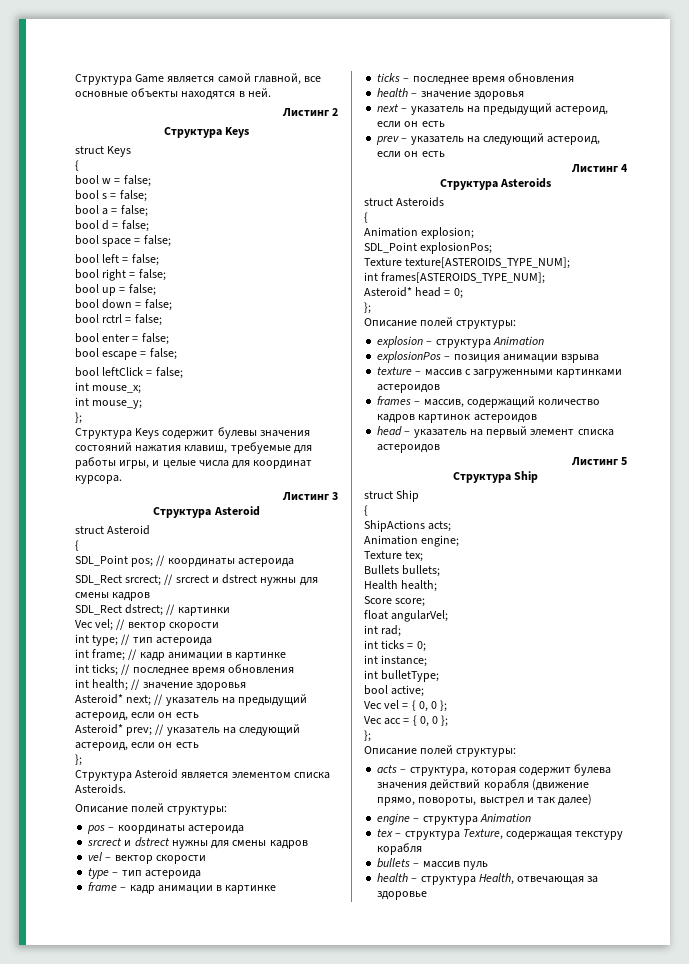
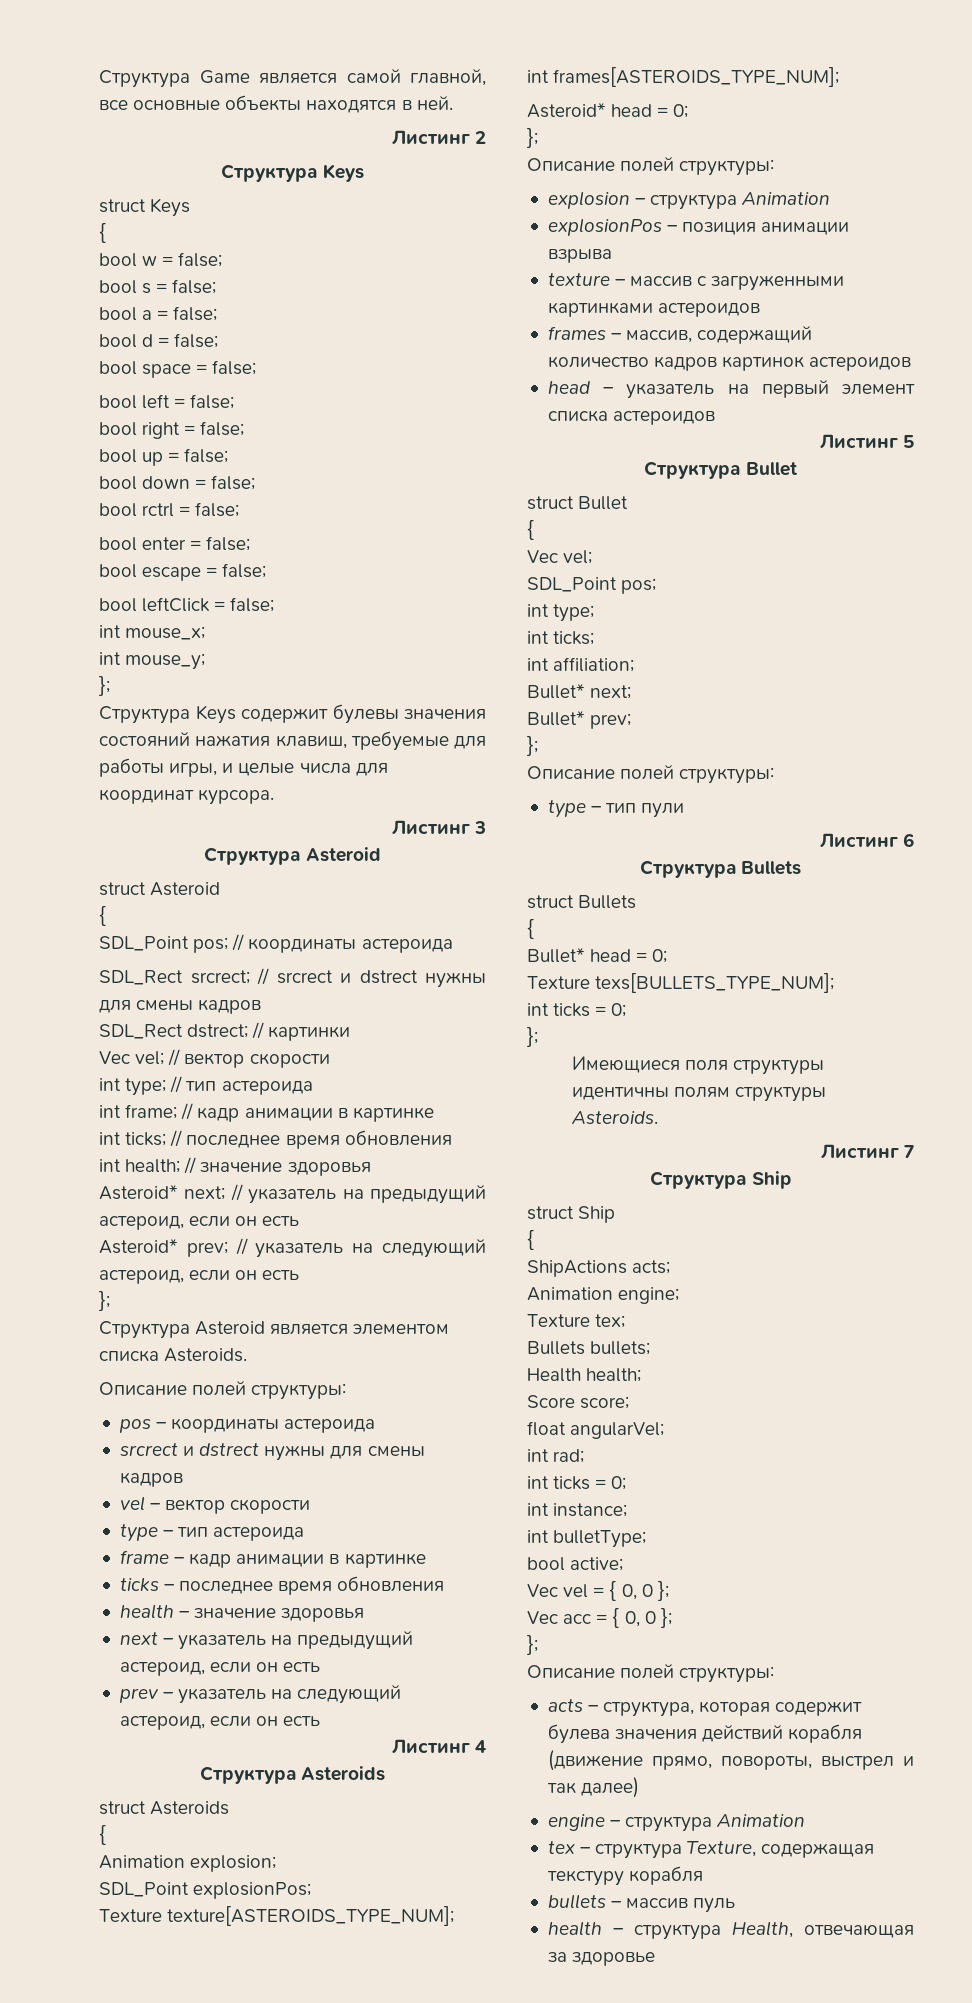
+ Структура Bullet
+ struct Bullet
+ {
+ Vec vel;
+ SDL_Point pos;
+ int type;
+ int ticks;
+ int affiliation;
+ Bullet* next;
+ Bullet* prev;
+ };
+ Описание полей структуры:
+ type – тип пули
+ Листинг 6
+ Структура Bullets
+ struct Bullets
+ {
+ Bullet* head = 0;
+ Texture texs[BULLETS_TYPE_NUM];
+ int ticks = 0;
+ };
+ Имеющиеся поля структуры идентичны полям структуры Asteroids.
+ Листинг 7

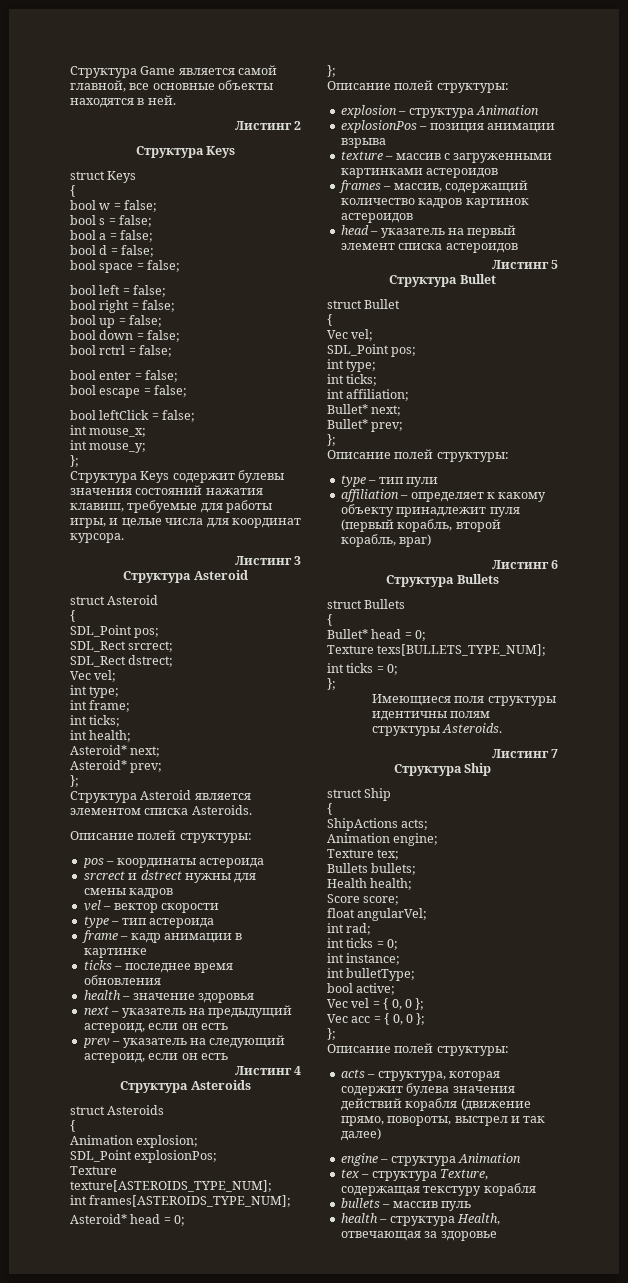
  struct Asteroid
  {
- SDL_Point pos; // координаты астероида
+ SDL_Point pos;
- SDL_Rect srcrect; // srcrect и dstrect нужны для смены кадров
+ SDL_Rect srcrect;
- SDL_Rect dstrect; // картинки
- Vec vel; // вектор скорости
- int type; // тип астероида
+ SDL_Rect dstrect;
+ Vec vel;
+ int type;
- int frame; // кадр анимации в картинке
- int ticks; // последнее время обновления
+ int frame;
+ int ticks;
- int health; // значение здоровья
+ int health;
- Asteroid* next; // указатель на предыдущий астероид, если он есть
- Asteroid* prev; // указатель на следующий астероид, если он есть
+ Asteroid* next;
+ Asteroid* prev;
+ affiliation – определяет к какому объекту принадлежит пуля (первый корабль, второй корабль, враг)

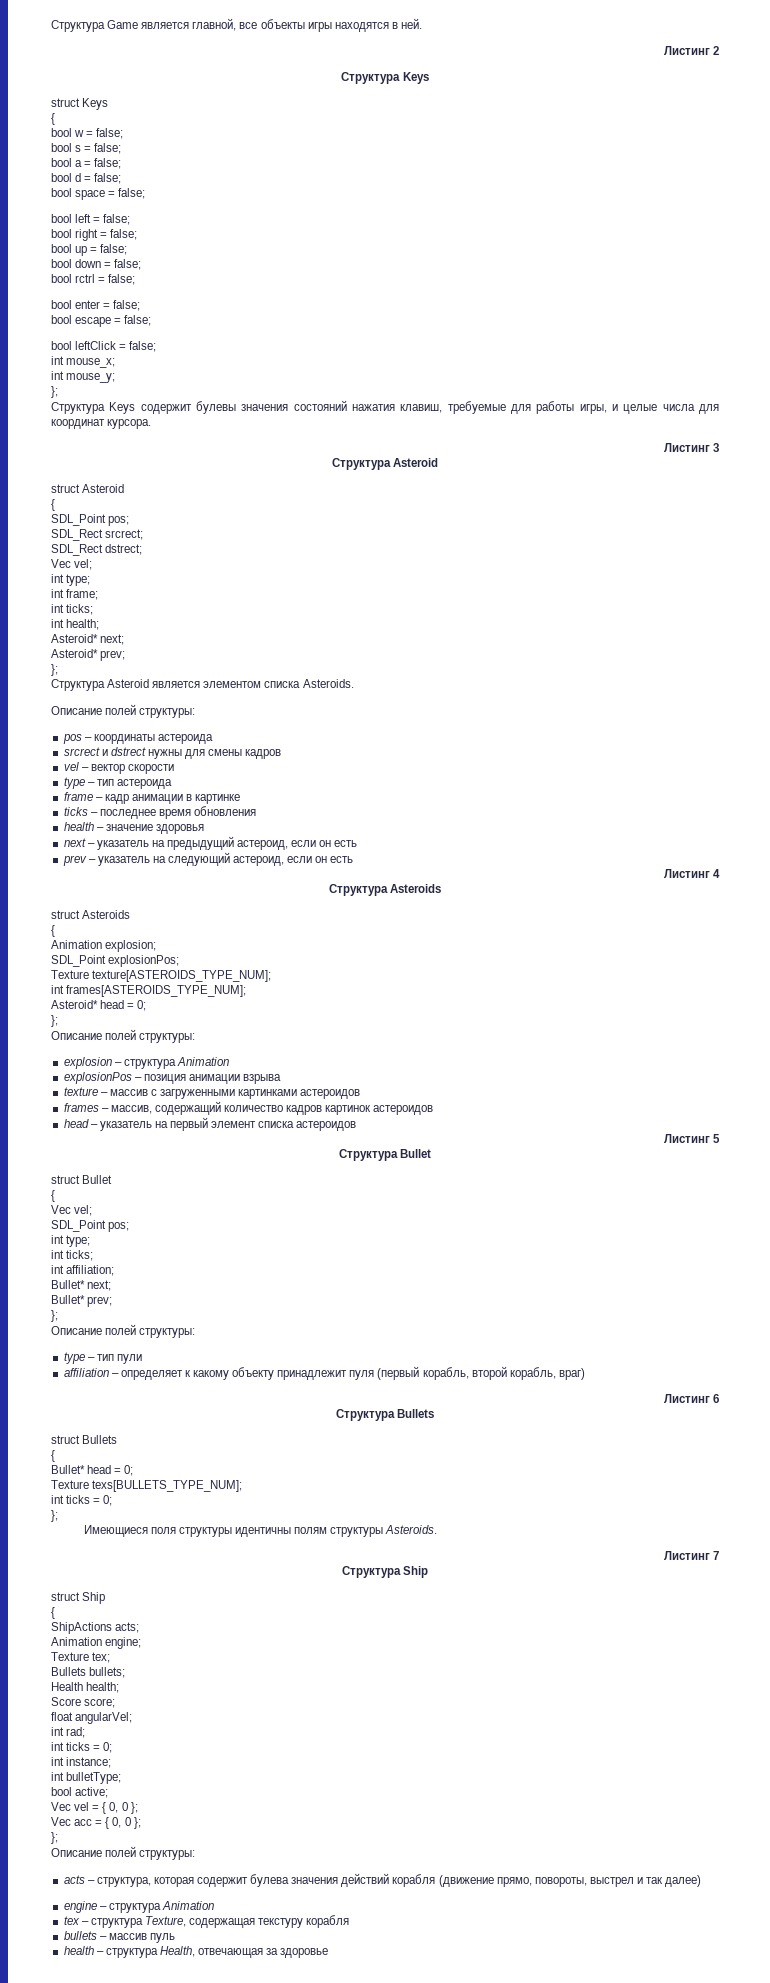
- Структура Game является самой главной, все основные объекты находятся в ней.
+ Структура Game является главной, все объекты игры находятся в ней.

